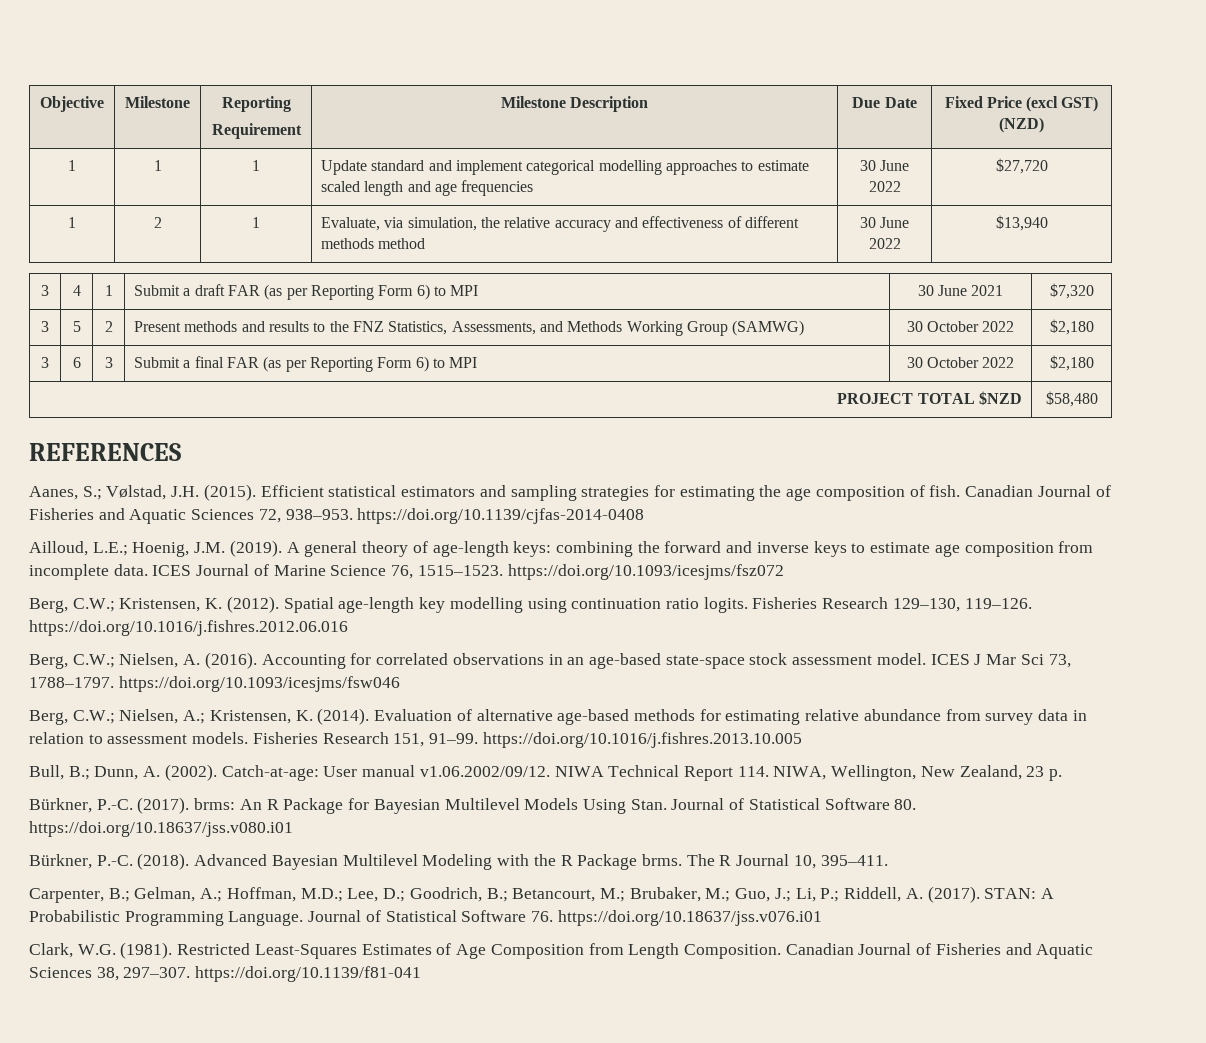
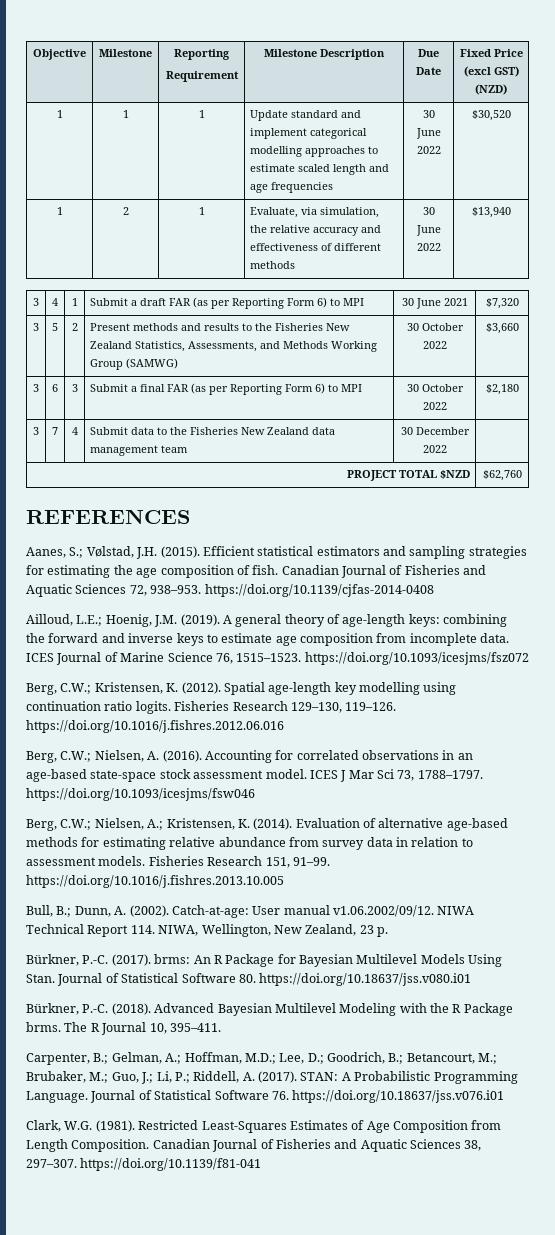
- 1 | 1 | 1 | Update standard and implement categorical modelling approaches to estimate scaled length and age frequencies | 30 June 2022 | $27,720
+ 1 | 1 | 1 | Update standard and implement categorical modelling approaches to estimate scaled length and age frequencies | 30 June 2022 | $30,520
- 1 | 2 | 1 | Evaluate, via simulation, the relative accuracy and effectiveness of different methods method | 30 June 2022 | $13,940
+ 1 | 2 | 1 | Evaluate, via simulation, the relative accuracy and effectiveness of different methods | 30 June 2022 | $13,940
- 3 | 5 | 2 | Present methods and results to the FNZ Statistics, Assessments, and Methods Working Group (SAMWG) | 30 October 2022 | $2,180
+ 3 | 5 | 2 | Present methods and results to the Fisheries New Zealand Statistics, Assessments, and Methods Working Group (SAMWG) | 30 October 2022 | $3,660
+ 3 | 7 | 4 | Submit data to the Fisheries New Zealand data management team | 30 December 2022 |
- PROJECT TOTAL $NZD | $58,480
+ PROJECT TOTAL $NZD | $62,760

